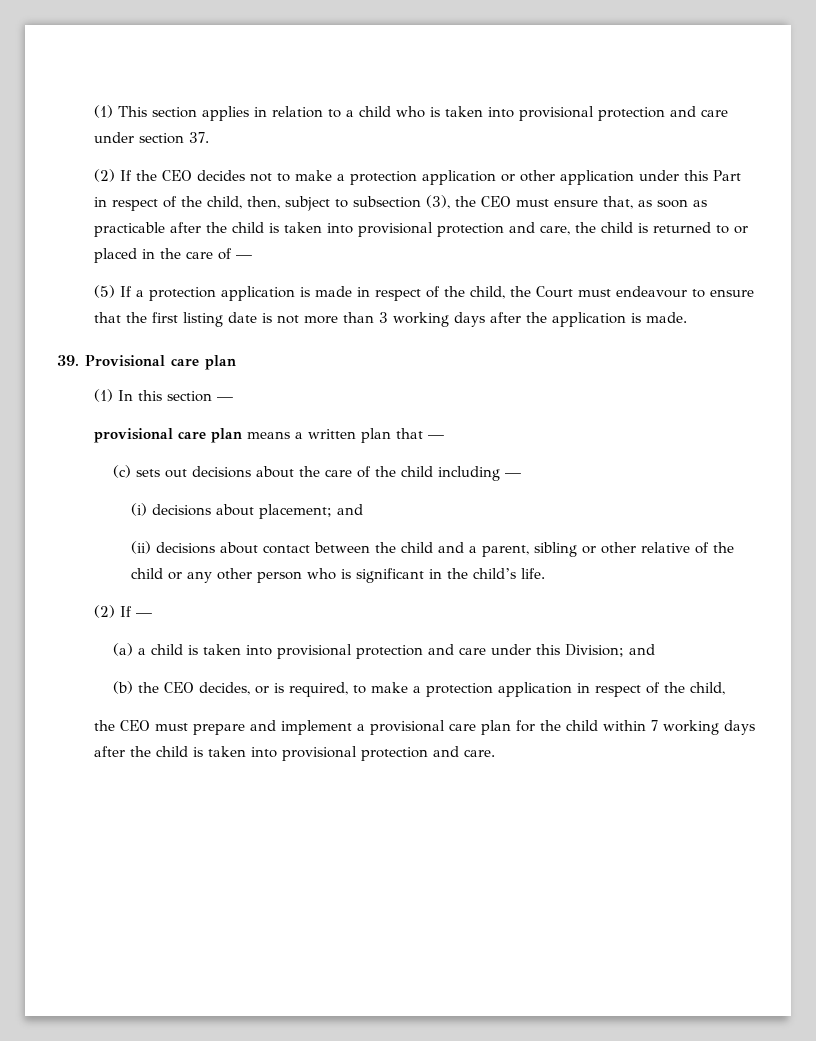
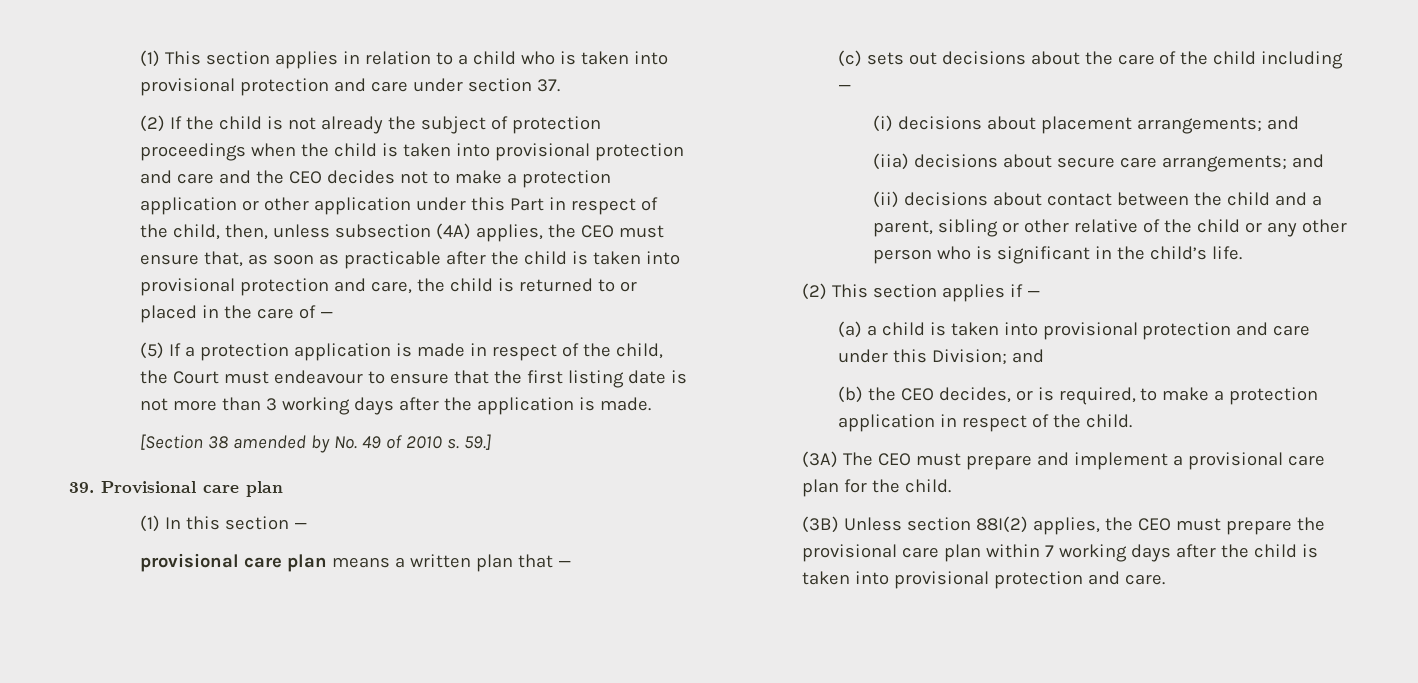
- (2) If the CEO decides not to make a protection application or other application under this Part in respect of the child, then, subject to subsection (3), the CEO must ensure that, as soon as practicable after the child is taken into provisional protection and care, the child is returned to or placed in the care of —
+ (2) If the child is not already the subject of protection proceedings when the child is taken into provisional protection and care and the CEO decides not to make a protection application or other application under this Part in respect of the child, then, unless subsection (4A) applies, the CEO must ensure that, as soon as practicable after the child is taken into provisional protection and care, the child is returned to or placed in the care of —
+ [Section 38 amended by No. 49 of 2010 s. 59.]
- (i) decisions about placement; and
+ (i) decisions about placement arrangements; and
+ (iia) decisions about secure care arrangements; and
- (2) If —
+ (2) This section applies if —
- (b) the CEO decides, or is required, to make a protection application in respect of the child,
- the CEO must prepare and implement a provisional care plan for the child within 7 working days after the child is taken into provisional protection and care.
+ (b) the CEO decides, or is required, to make a protection application in respect of the child.
+ (3A) The CEO must prepare and implement a provisional care plan for the child.
+ (3B) Unless section 88I(2) applies, the CEO must prepare the provisional care plan within 7 working days after the child is taken into provisional protection and care.

